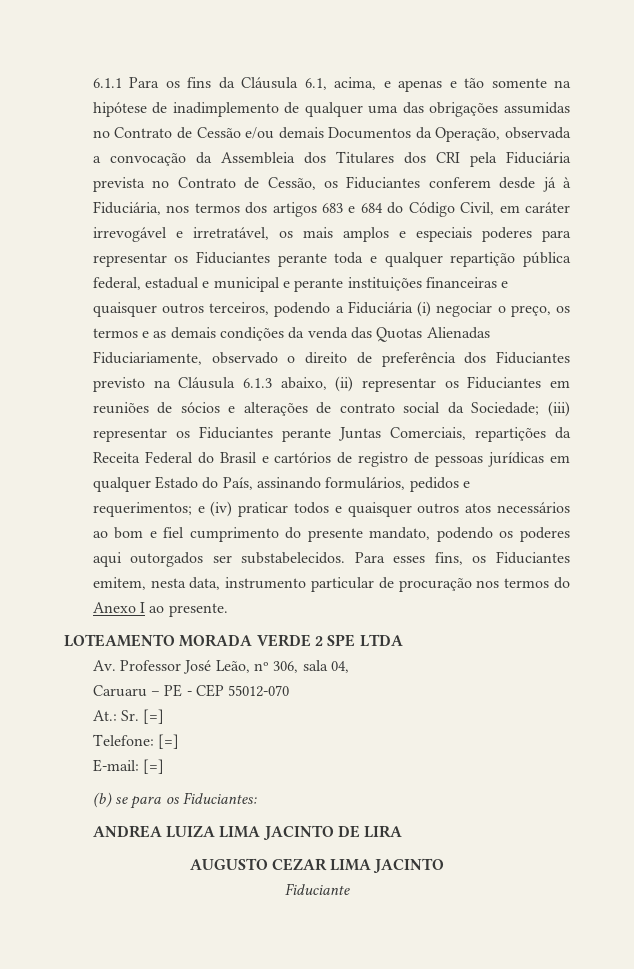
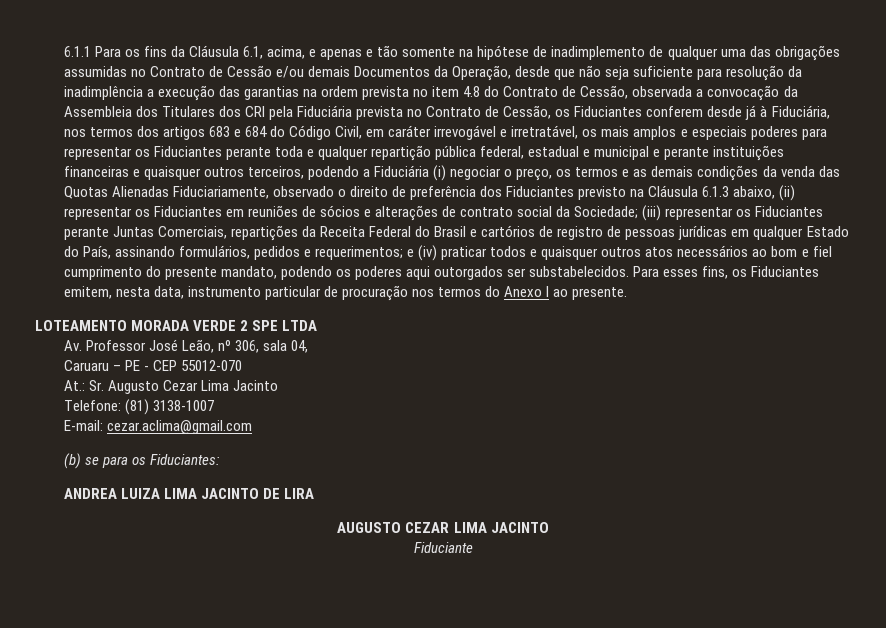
- 6.1.1 Para os fins da Cláusula 6.1, acima, e apenas e tão somente na hipótese de inadimplemento de qualquer uma das obrigações assumidas no Contrato de Cessão e/ou demais Documentos da Operação, observada a convocação da Assembleia dos Titulares dos CRI pela Fiduciária prevista no Contrato de Cessão, os Fiduciantes conferem desde já à Fiduciária, nos termos dos artigos 683 e 684 do Código Civil, em caráter irrevogável e irretratável, os mais amplos e especiais poderes para representar os Fiduciantes perante toda e qualquer repartição pública federal, estadual e municipal e perante instituições financeiras e quaisquer outros terceiros, podendo a Fiduciária (i) negociar o preço, os termos e as demais condições da venda das Quotas Alienadas Fiduciariamente, observado o direito de preferência dos Fiduciantes previsto na Cláusula 6.1.3 abaixo, (ii) representar os Fiduciantes em reuniões de sócios e alterações de contrato social da Sociedade;
+ 6.1.1 Para os fins da Cláusula 6.1, acima, e apenas e tão somente na hipótese de inadimplemento de qualquer uma das obrigações assumidas no Contrato de Cessão e/ou demais Documentos da Operação, desde que não seja suficiente para resolução da inadimplência a execução das garantias na ordem prevista no item 4.8 do Contrato de Cessão, observada a convocação da Assembleia dos Titulares dos CRI pela Fiduciária prevista no Contrato de Cessão, os Fiduciantes conferem desde já à Fiduciária, nos termos dos artigos 683 e 684 do Código Civil, em caráter irrevogável e irretratável, os mais amplos e especiais poderes para representar os Fiduciantes perante toda e qualquer repartição pública federal, estadual e municipal e perante instituições financeiras e quaisquer outros terceiros, podendo a Fiduciária (i) negociar o preço, os termos e as demais condições da venda das Quotas Alienadas Fiduciariamente, observado o direito de preferência dos Fiduciantes previsto na Cláusula 6.1.3 abaixo, (ii) representar os Fiduciantes em reuniões de sócios e alterações de contrato social da Sociedade;
- At.: Sr. [=]
+ At.: Sr. Augusto Cezar Lima Jacinto
- Telefone: [=]
+ Telefone: (81) 3138-1007
- E-mail: [=]
+ E-mail: cezar.aclima@gmail.com

